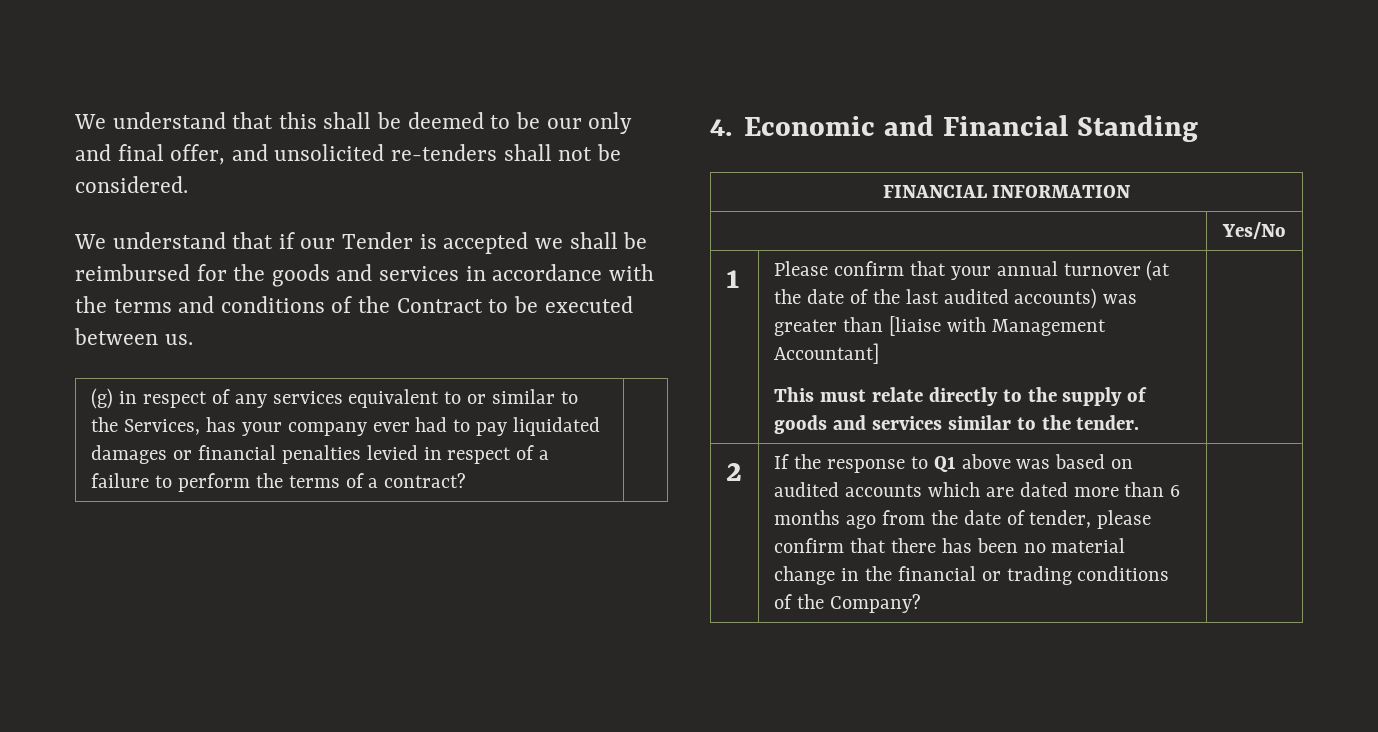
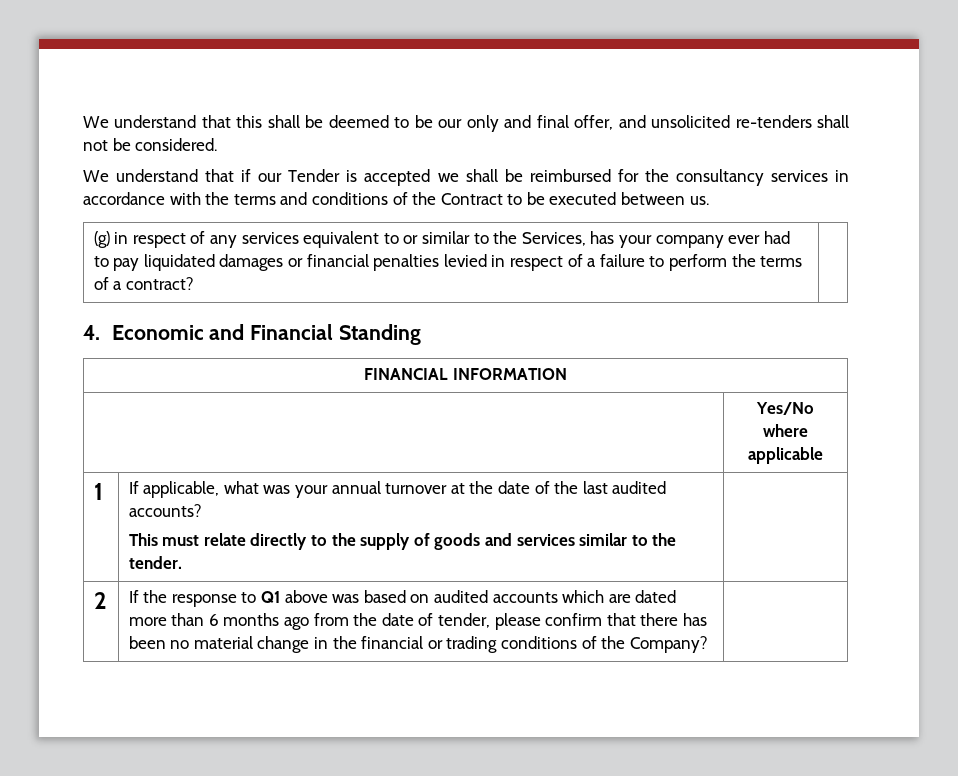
- We understand that if our Tender is accepted we shall be reimbursed for the goods and services in accordance with the terms and conditions of the Contract to be executed between us.
+ We understand that if our Tender is accepted we shall be reimbursed for the consultancy services in accordance with the terms and conditions of the Contract to be executed between us.
- | Yes/No
+ | Yes/No where applicable
- 1 | Please confirm that your annual turnover (at the date of the last audited accounts) was greater than [liaise with Management Accountant]
+ 1 | If applicable, what was your annual turnover at the date of the last audited accounts?

